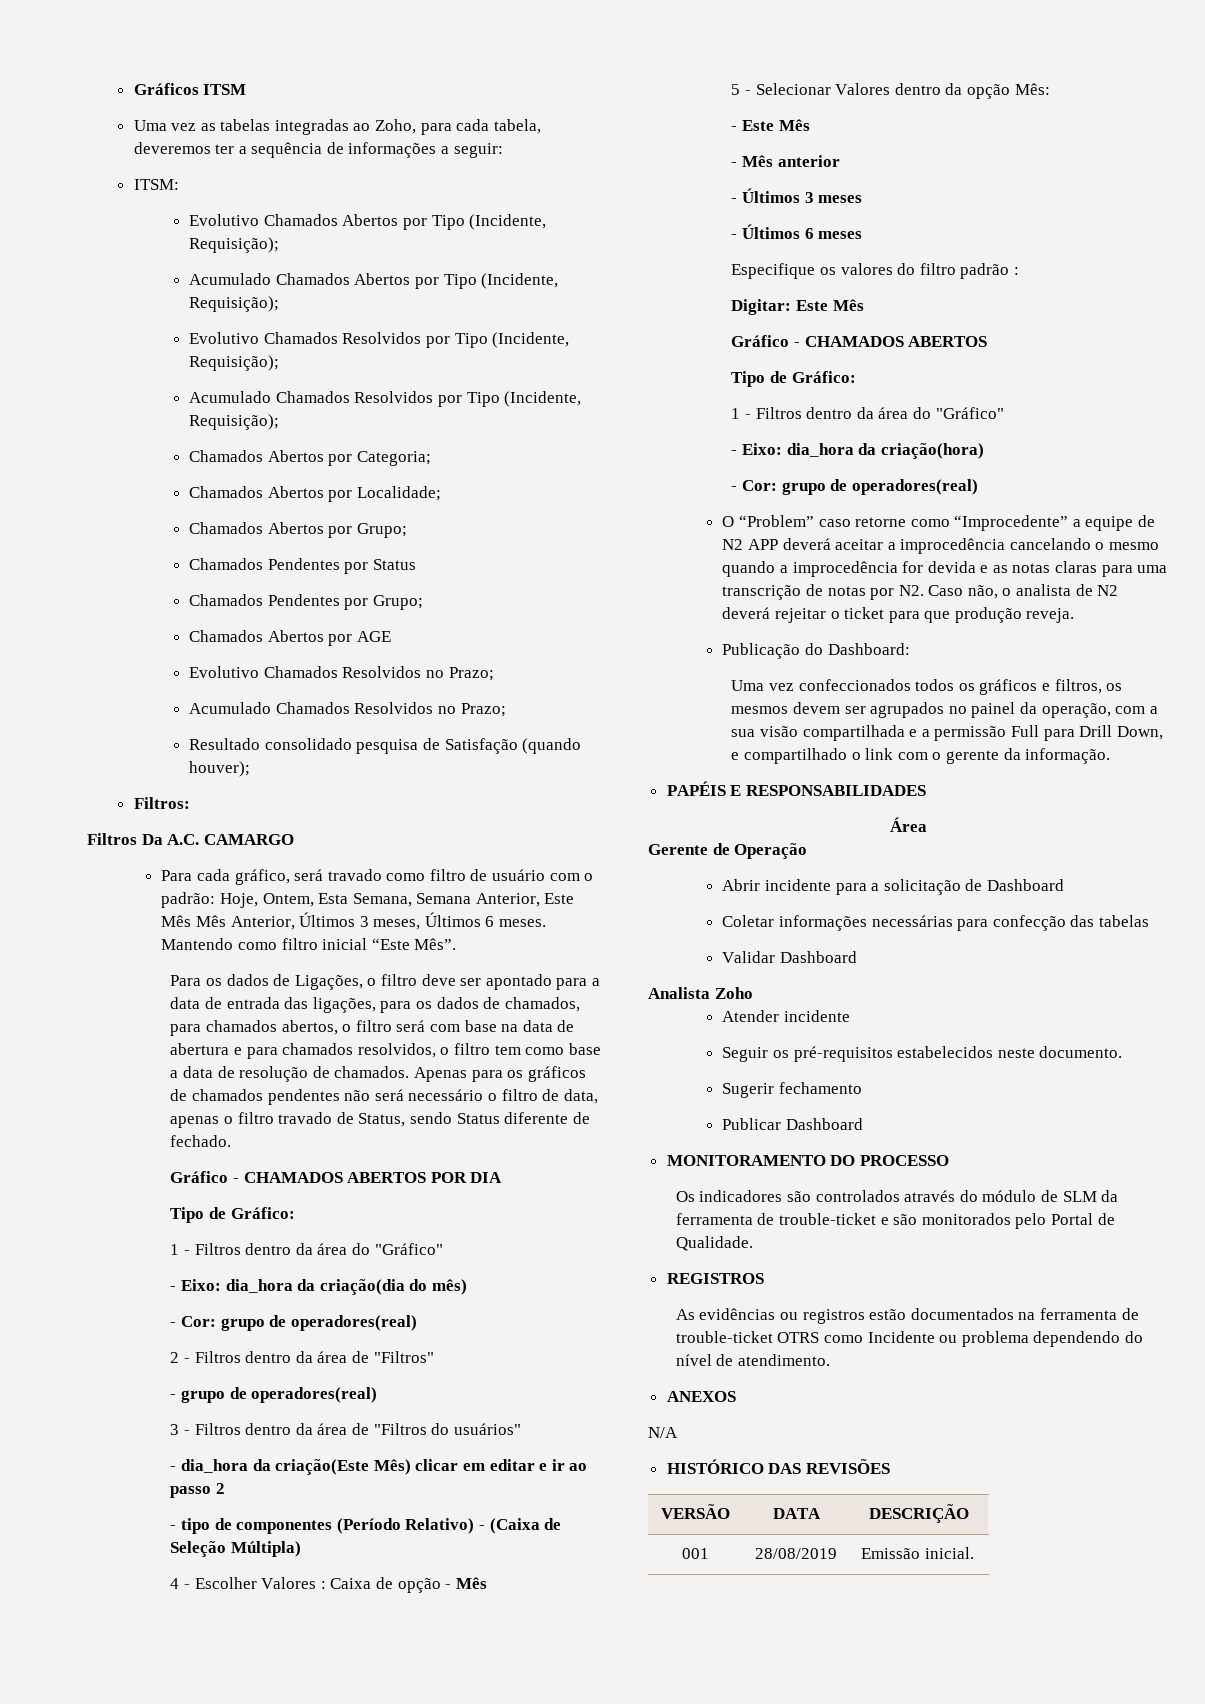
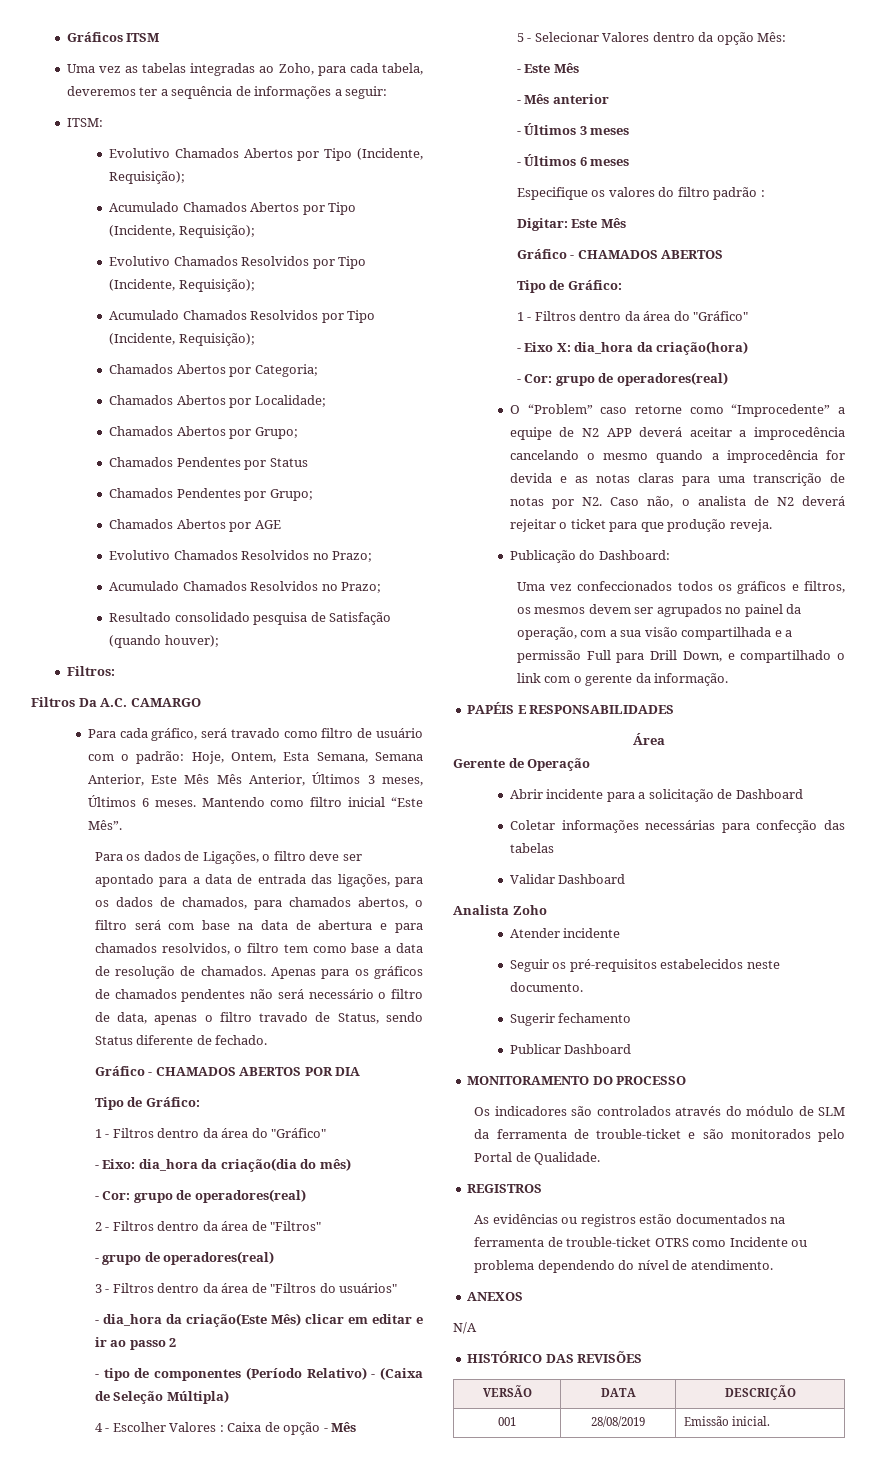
- - Eixo: dia_hora da criação(hora)
+ - Eixo X: dia_hora da criação(hora)

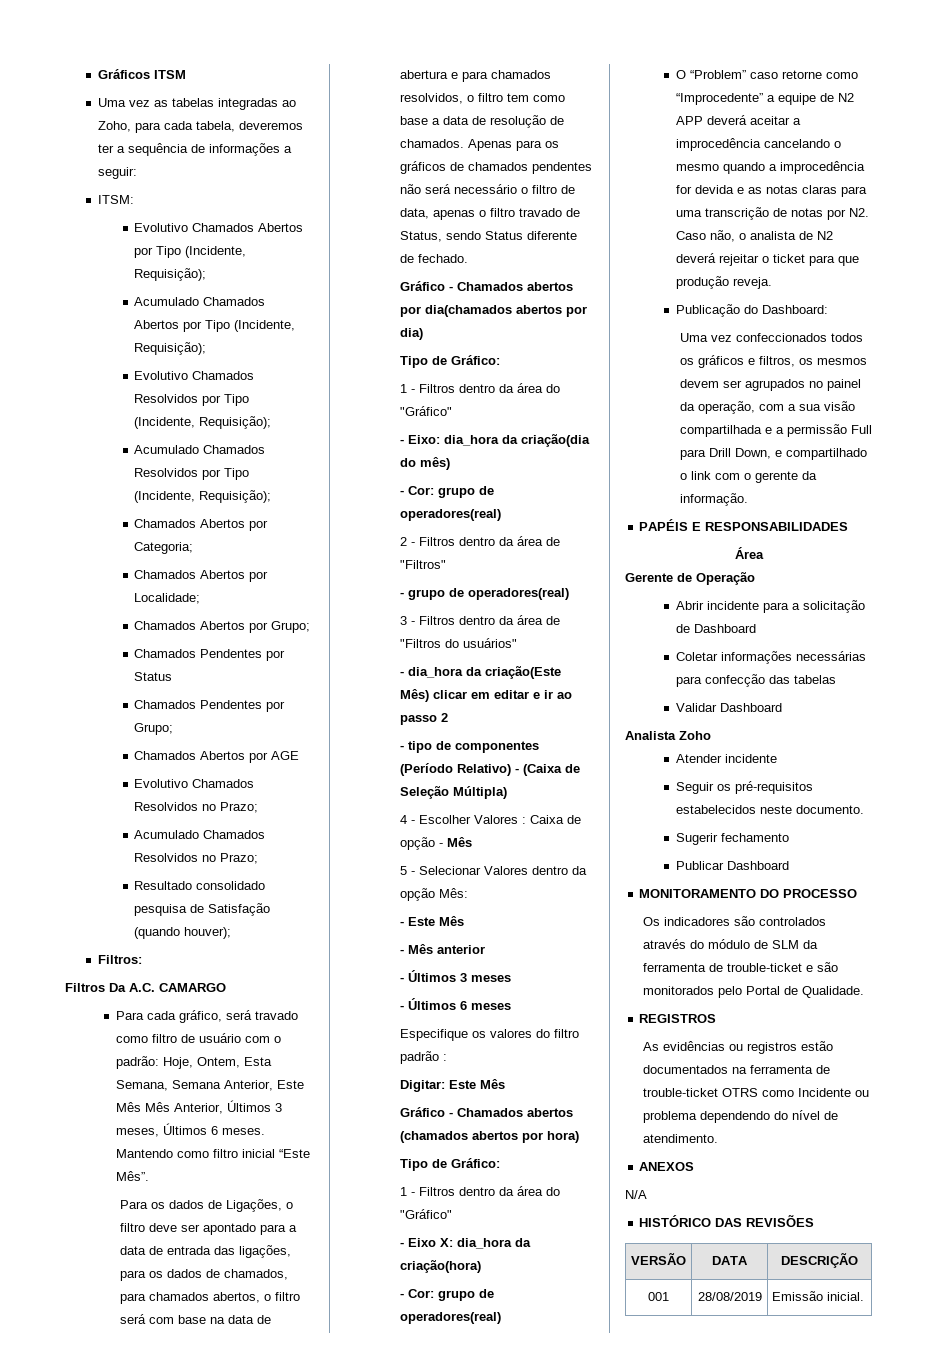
- Gráfico - CHAMADOS ABERTOS POR DIA
+ Gráfico - Chamados abertos por dia(chamados abertos por dia)
  Digitar: Este Mês
- Gráfico - CHAMADOS ABERTOS
+ Gráfico - Chamados abertos (chamados abertos por hora)

